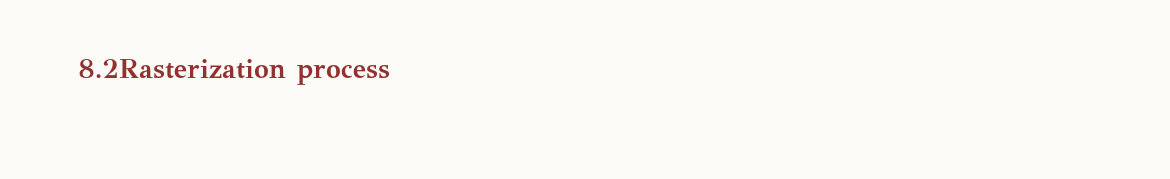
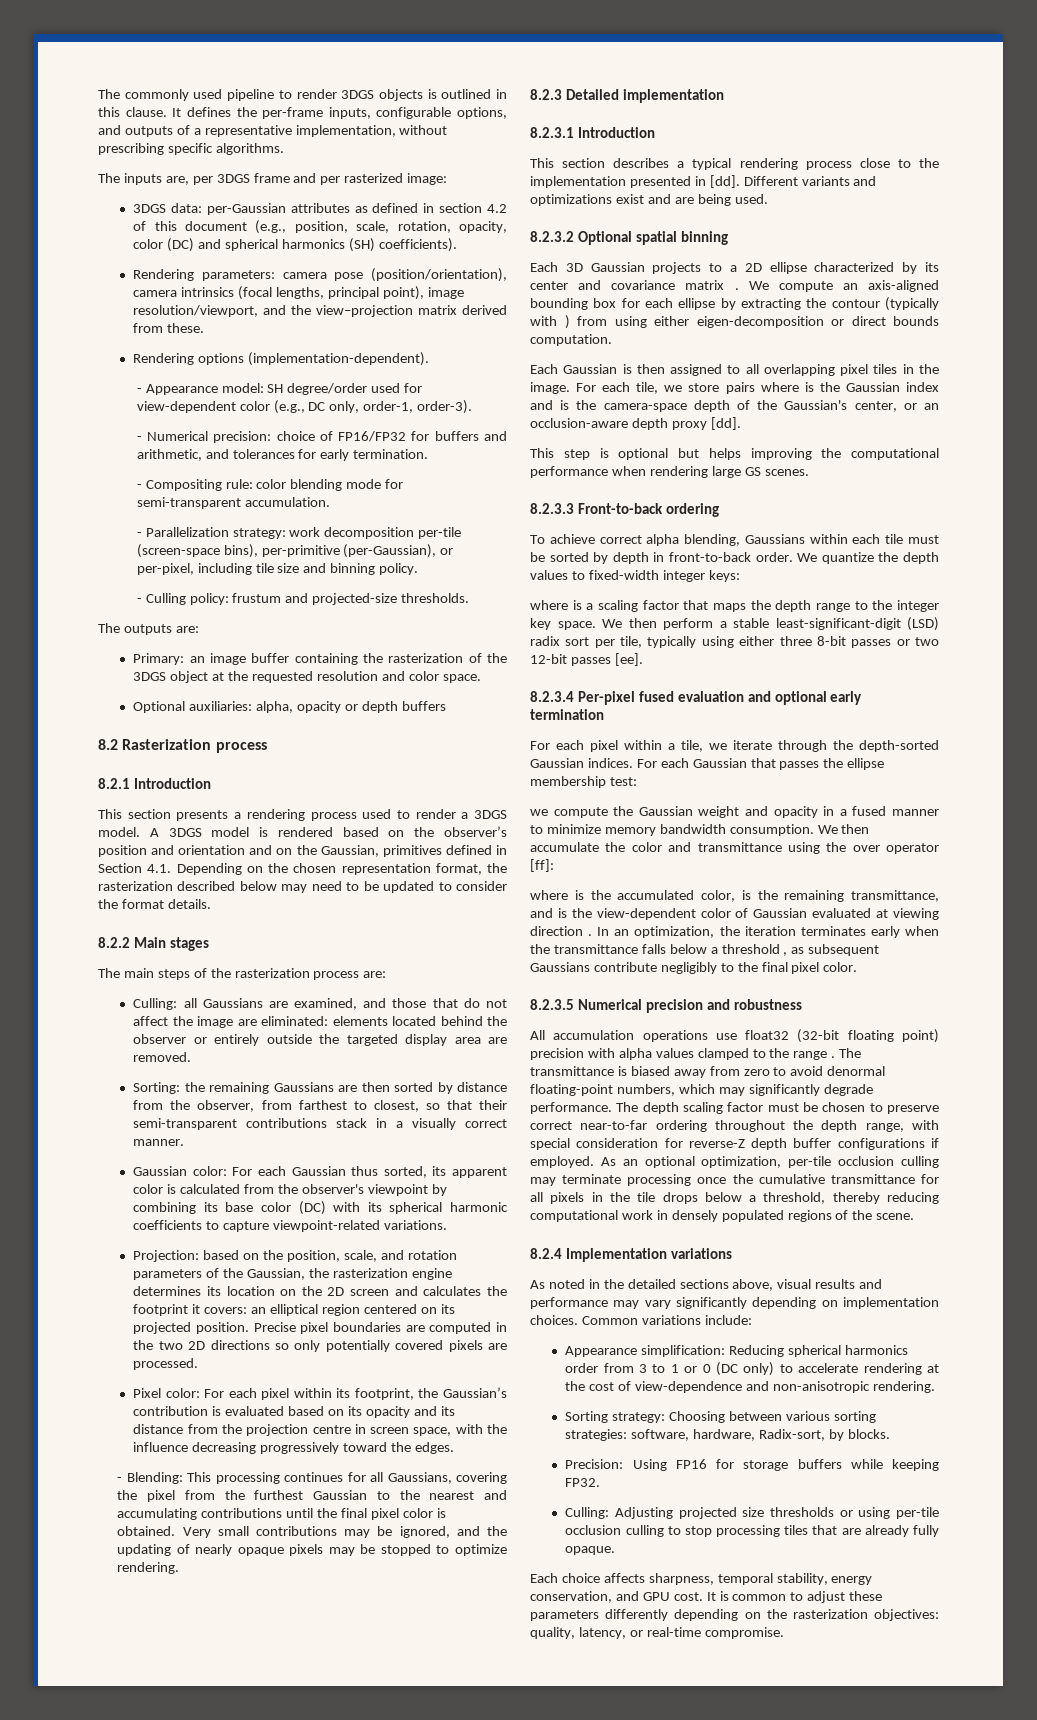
- 8.2Rasterization process
+ The commonly used pipeline to render 3DGS objects is outlined in this clause. It defines the per-frame inputs, configurable options, and outputs of a representative implementation, without prescribing specific algorithms.
+ The inputs are, per 3DGS frame and per rasterized image:
+ 3DGS data: per-Gaussian attributes as defined in section 4.2 of this document (e.g., position, scale, rotation, opacity, color (DC) and spherical harmonics (SH) coefficients).
+ Rendering parameters: camera pose (position/orientation), camera intrinsics (focal lengths, principal point), image resolution/viewport, and the view–projection matrix derived from these.
+ Rendering options (implementation-dependent).
+ - Appearance model: SH degree/order used for view-dependent color (e.g., DC only, order-1, order-3).
+ - Numerical precision: choice of FP16/FP32 for buffers and arithmetic, and tolerances for early termination.
+ - Compositing rule: color blending mode for semi-transparent accumulation.
+ - Parallelization strategy: work decomposition per-tile (screen-space bins), per-primitive (per-Gaussian), or per-pixel, including tile size and binning policy.
+ - Culling policy: frustum and projected-size thresholds.
+ The outputs are:
+ Primary: an image buffer containing the rasterization of the 3DGS object at the requested resolution and color space.
+ Optional auxiliaries: alpha, opacity or depth buffers
+ 8.2 Rasterization process
+ 8.2.1 Introduction
+ This section presents a rendering process used to render a 3DGS model. A 3DGS model is rendered based on the observer’s position and orientation and on the Gaussian, primitives defined in Section 4.1. Depending on the chosen representation format, the rasterization described below may need to be updated to consider the format details.
+ 8.2.2 Main stages
+ The main steps of the rasterization process are:
+ Culling: all Gaussians are examined, and those that do not affect the image are eliminated: elements located behind the observer or entirely outside the targeted display area are removed.
+ Sorting: the remaining Gaussians are then sorted by distance from the observer, from farthest to closest, so that their semi-transparent contributions stack in a visually correct manner.
+ Gaussian color: For each Gaussian thus sorted, its apparent color is calculated from the observer's viewpoint by combining its base color (DC) with its spherical harmonic coefficients to capture viewpoint-related variations.
+ Projection: based on the position, scale, and rotation parameters of the Gaussian, the rasterization engine determines its location on the 2D screen and calculates the footprint it covers: an elliptical region centered on its projected position. Precise pixel boundaries are computed in the two 2D directions so only potentially covered pixels are processed.
+ Pixel color: For each pixel within its footprint, the Gaussian’s contribution is evaluated based on its opacity and its distance from the projection centre in screen space, with the influence decreasing progressively toward the edges.
+ - Blending: This processing continues for all Gaussians, covering the pixel from the furthest Gaussian to the nearest and accumulating contributions until the final pixel color is obtained. Very small contributions may be ignored, and the updating of nearly opaque pixels may be stopped to optimize rendering.
+ 8.2.3 Detailed implementation
+ 8.2.3.1 Introduction
+ This section describes a typical rendering process close to the implementation presented in [dd]. Different variants and optimizations exist and are being used.
+ 8.2.3.2 Optional spatial binning
+ Each 3D Gaussian projects to a 2D ellipse characterized by its center and covariance matrix . We compute an axis-aligned bounding box for each ellipse by extracting the contour (typically with ) from using either eigen-decomposition or direct bounds computation.
+ Each Gaussian is then assigned to all overlapping pixel tiles in the image. For each tile, we store pairs where is the Gaussian index and is the camera-space depth of the Gaussian's center, or an occlusion-aware depth proxy [dd].
+ This step is optional but helps improving the computational performance when rendering large GS scenes.
+ 8.2.3.3 Front-to-back ordering
+ To achieve correct alpha blending, Gaussians within each tile must be sorted by depth in front-to-back order. We quantize the depth values to fixed-width integer keys:
+ where is a scaling factor that maps the depth range to the integer key space. We then perform a stable least-significant-digit (LSD) radix sort per tile, typically using either three 8-bit passes or two 12-bit passes [ee].
+ 8.2.3.4 Per-pixel fused evaluation and optional early termination
+ For each pixel within a tile, we iterate through the depth-sorted Gaussian indices. For each Gaussian that passes the ellipse membership test:
+ we compute the Gaussian weight and opacity in a fused manner to minimize memory bandwidth consumption. We then accumulate the color and transmittance using the over operator [ff]:
+ where is the accumulated color, is the remaining transmittance, and is the view-dependent color of Gaussian evaluated at viewing direction . In an optimization, the iteration terminates early when the transmittance falls below a threshold , as subsequent Gaussians contribute negligibly to the final pixel color.
+ 8.2.3.5 Numerical precision and robustness
+ All accumulation operations use float32 (32-bit floating point) precision with alpha values clamped to the range . The transmittance is biased away from zero to avoid denormal floating-point numbers, which may significantly degrade performance. The depth scaling factor must be chosen to preserve correct near-to-far ordering throughout the depth range, with special consideration for reverse-Z depth buffer configurations if employed. As an optional optimization, per-tile occlusion culling may terminate processing once the cumulative transmittance for all pixels in the tile drops below a threshold, thereby reducing computational work in densely populated regions of the scene.
+ 8.2.4 Implementation variations
+ As noted in the detailed sections above, visual results and performance may vary significantly depending on implementation choices. Common variations include:
+ Appearance simplification: Reducing spherical harmonics order from 3 to 1 or 0 (DC only) to accelerate rendering at the cost of view-dependence and non-anisotropic rendering.
+ Sorting strategy: Choosing between various sorting strategies: software, hardware, Radix-sort, by blocks.
+ Precision: Using FP16 for storage buffers while keeping FP32.
+ Culling: Adjusting projected size thresholds or using per-tile occlusion culling to stop processing tiles that are already fully opaque.
+ Each choice affects sharpness, temporal stability, energy conservation, and GPU cost. It is common to adjust these parameters differently depending on the rasterization objectives: quality, latency, or real-time compromise.

